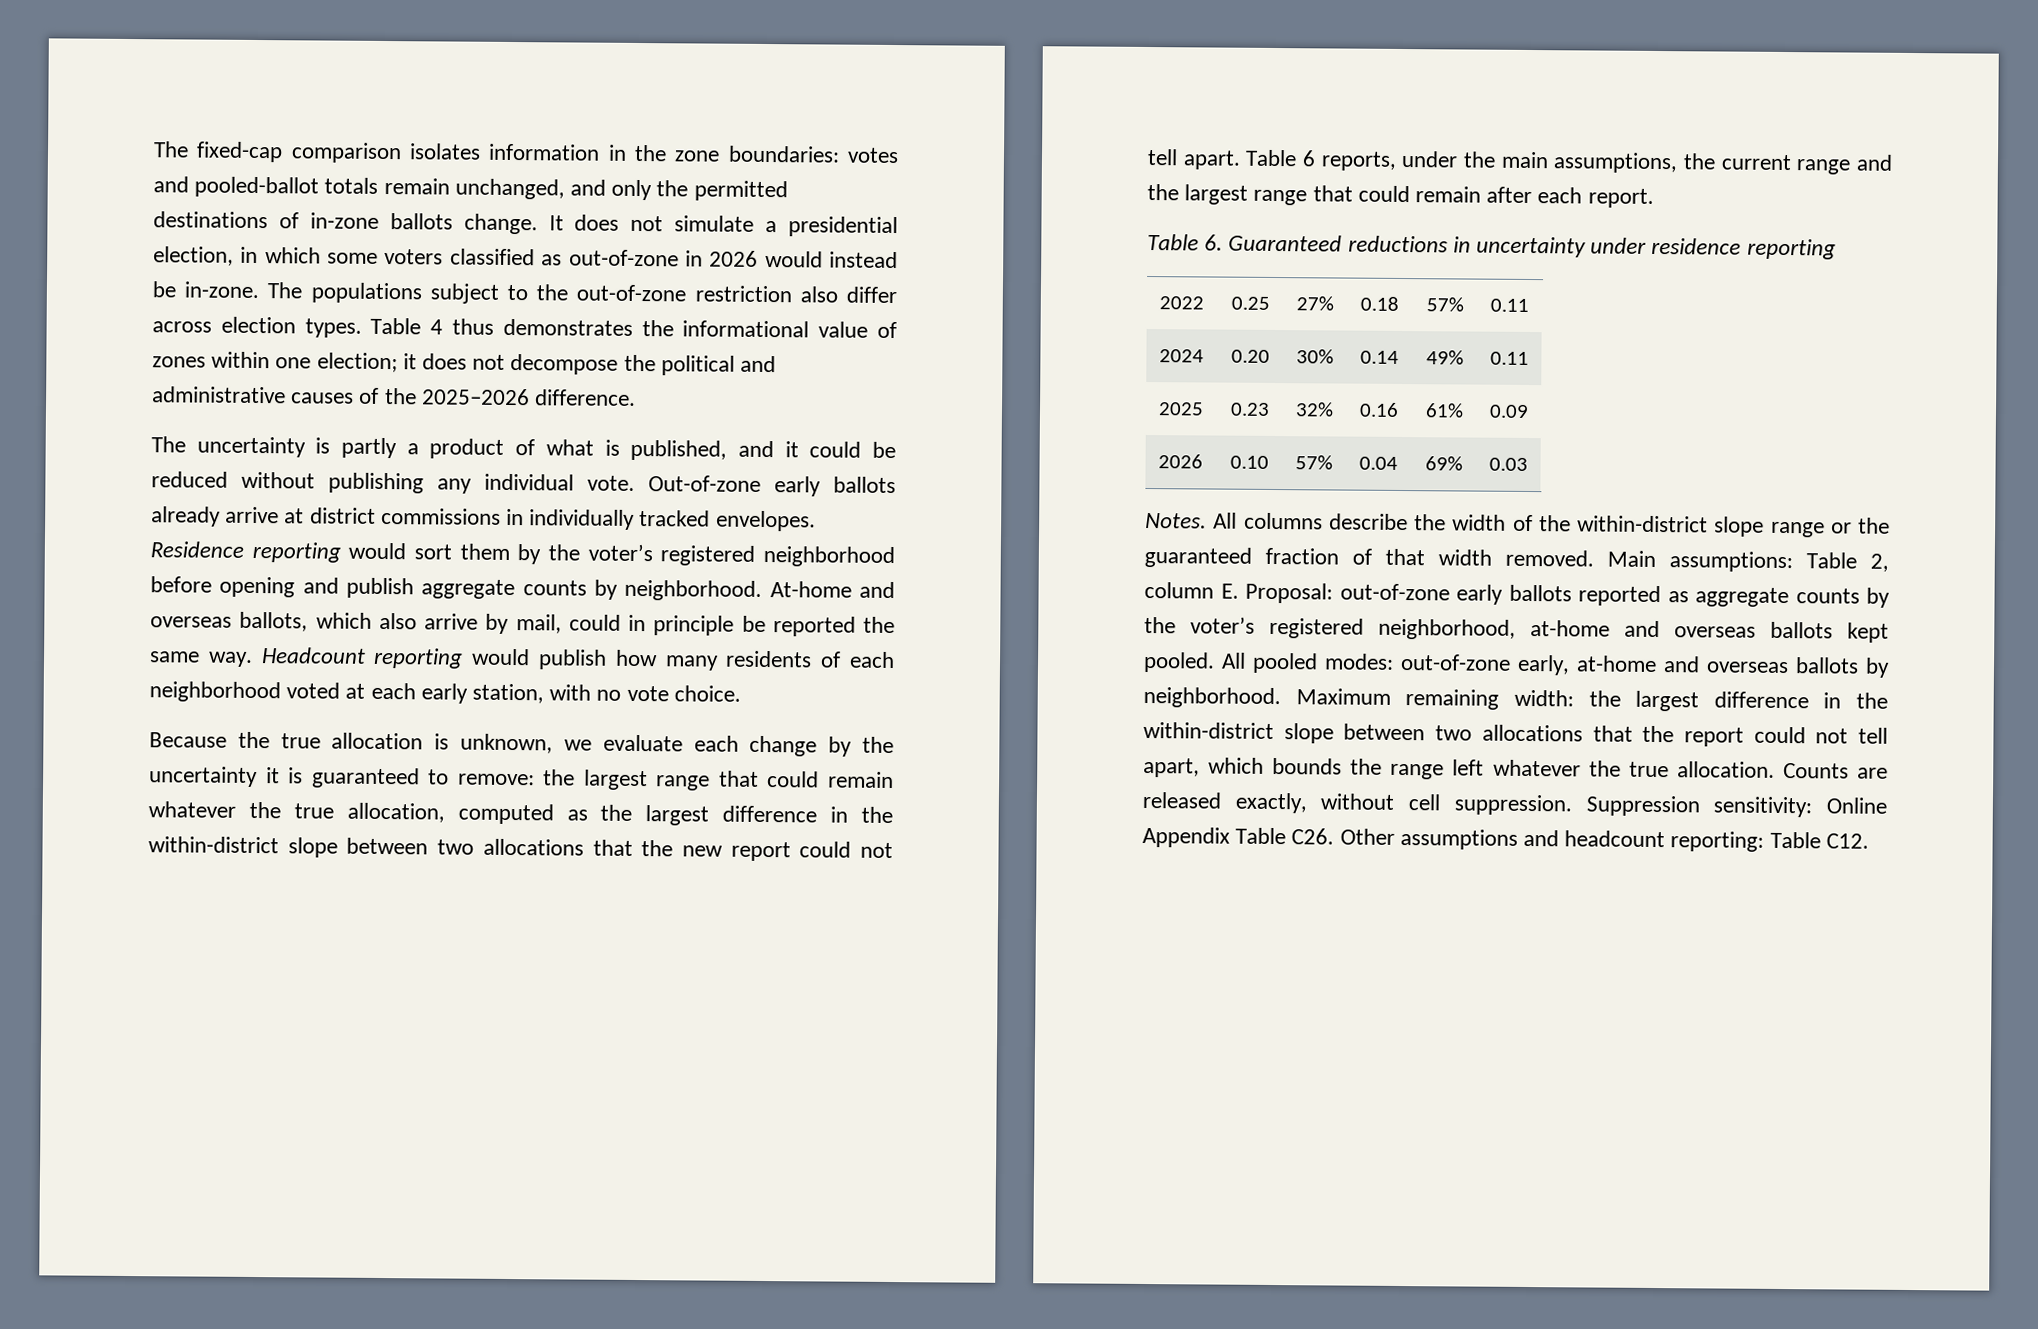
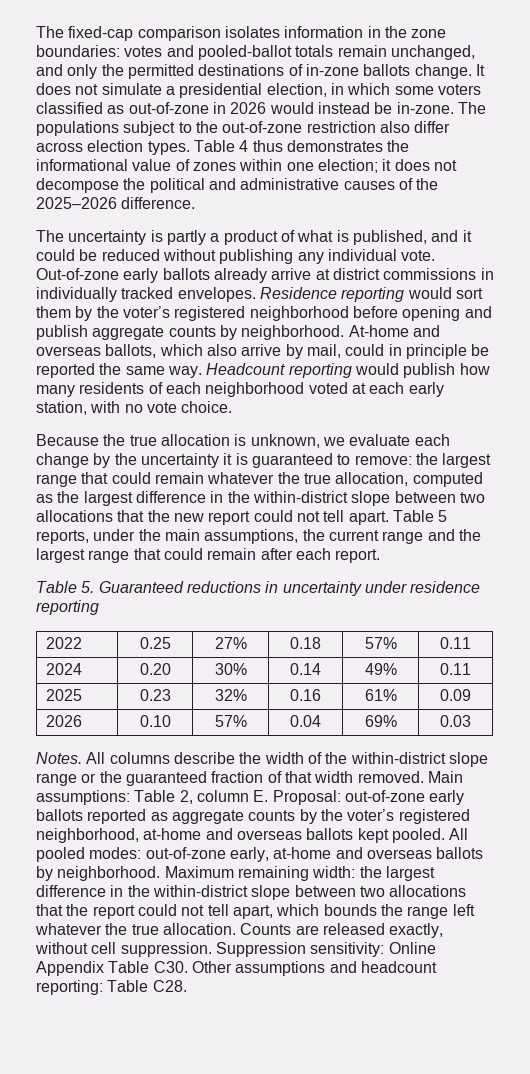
- Table 6 reports, under the main assumptions, the current range and the largest range that could remain after each report.
+ Table 5 reports, under the main assumptions, the current range and the largest range that could remain after each report.
- Table 6. Guaranteed reductions in uncertainty under residence reporting
+ Table 5. Guaranteed reductions in uncertainty under residence reporting
- Suppression sensitivity: Online Appendix Table C26. Other assumptions and headcount reporting: Table C12.
+ Suppression sensitivity: Online Appendix Table C30. Other assumptions and headcount reporting: Table C28.

